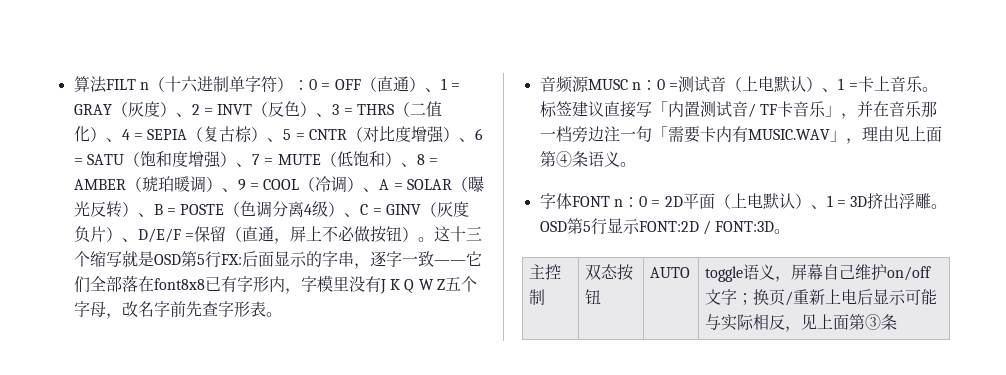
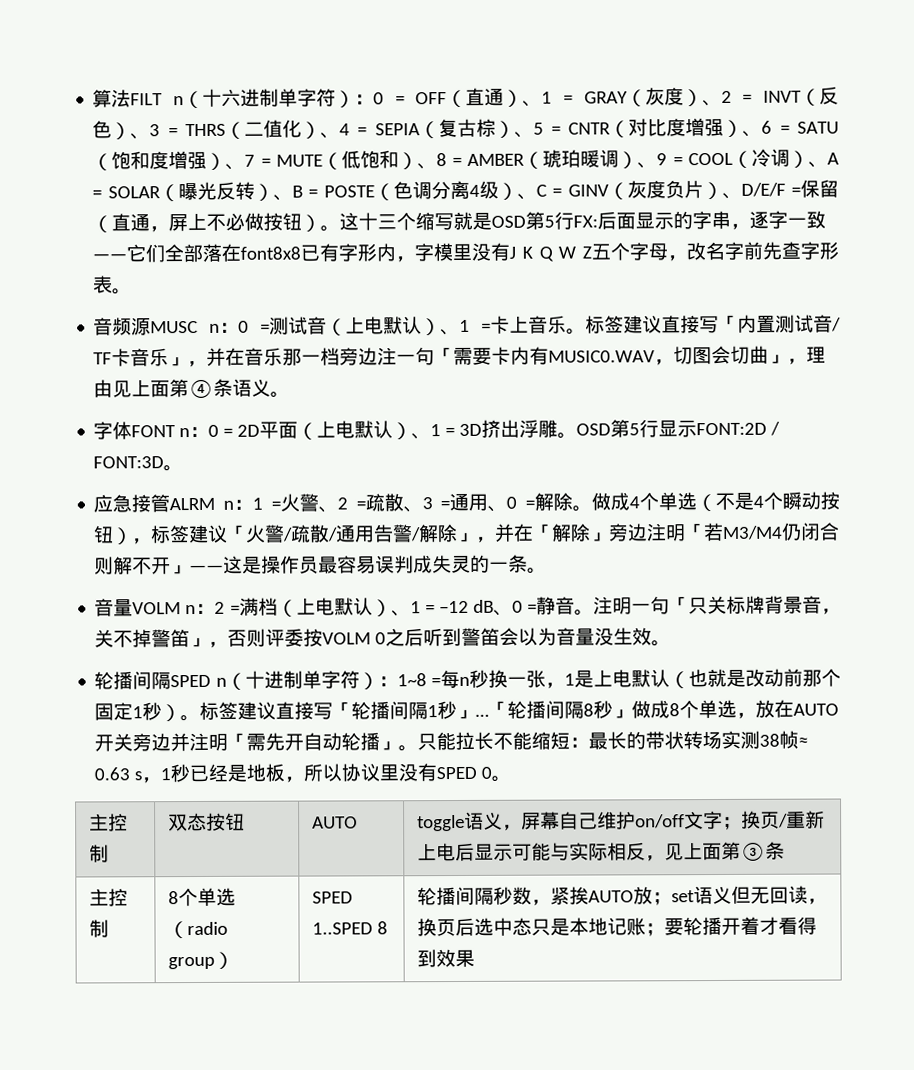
- 标签建议直接写「内置测试音/ TF卡音乐」，并在音乐那一档旁边注一句「需要卡内有MUSIC.WAV」，理由见上面第④条语义。
+ 标签建议直接写「内置测试音/ TF卡音乐」，并在音乐那一档旁边注一句「需要卡内有MUSIC0.WAV，切图会切曲」，理由见上面第④条语义。
+ 应急接管ALRM n：1 =火警、2 =疏散、3 =通用、0 =解除。做成4个单选（不是4个瞬动按钮），标签建议「火警/疏散/通用告警/解除」，并在「解除」旁边注明「若M3/M4仍闭合则解不开」——这是操作员最容易误判成失灵的一条。
+ 音量VOLM n：2 =满档（上电默认）、1 = −12 dB、0 =静音。注明一句「只关标牌背景音，关不掉警笛」，否则评委按VOLM 0之后听到警笛会以为音量没生效。
+ 轮播间隔SPED n（十进制单字符）：1~8 =每n秒换一张，1是上电默认（也就是改动前那个固定1秒）。标签建议直接写「轮播间隔1秒」…「轮播间隔8秒」做成8个单选，放在AUTO开关旁边并注明「需先开自动轮播」。只能拉长不能缩短：最长的带状转场实测38帧≈ 0.63 s，1秒已经是地板，所以协议里没有SPED 0。
+ 主控制 | 8个单选（radio group） | SPED 1..SPED 8 | 轮播间隔秒数，紧挨AUTO放；set语义但无回读，换页后选中态只是本地记账；要轮播开着才看得到效果

